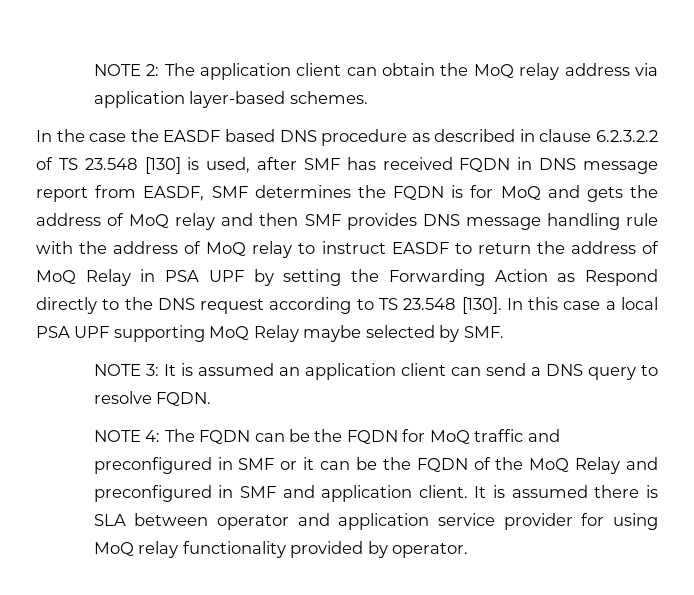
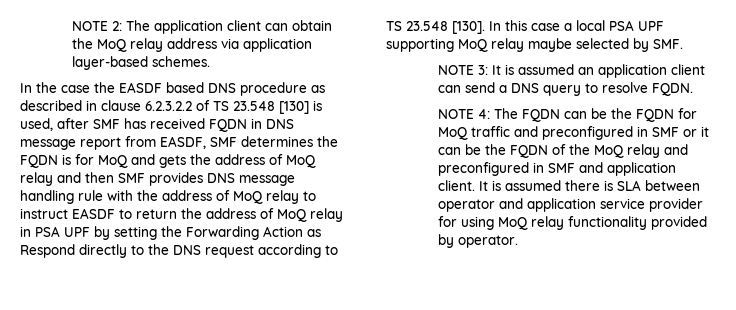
- In the case the EASDF based DNS procedure as described in clause 6.2.3.2.2 of TS 23.548 [130] is used, after SMF has received FQDN in DNS message report from EASDF, SMF determines the FQDN is for MoQ and gets the address of MoQ relay and then SMF provides DNS message handling rule with the address of MoQ relay to instruct EASDF to return the address of MoQ Relay in PSA UPF by setting the Forwarding Action as Respond directly to the DNS request according to TS 23.548 [130].
+ In the case the EASDF based DNS procedure as described in clause 6.2.3.2.2 of TS 23.548 [130] is used, after SMF has received FQDN in DNS message report from EASDF, SMF determines the FQDN is for MoQ and gets the address of MoQ relay and then SMF provides DNS message handling rule with the address of MoQ relay to instruct EASDF to return the address of MoQ relay in PSA UPF by setting the Forwarding Action as Respond directly to the DNS request according to TS 23.548 [130].
- In this case a local PSA UPF supporting MoQ Relay maybe selected by SMF.
+ In this case a local PSA UPF supporting MoQ relay maybe selected by SMF.
- NOTE 4: The FQDN can be the FQDN for MoQ traffic and preconfigured in SMF or it can be the FQDN of the MoQ Relay and preconfigured in SMF and application client.
+ NOTE 4: The FQDN can be the FQDN for MoQ traffic and preconfigured in SMF or it can be the FQDN of the MoQ relay and preconfigured in SMF and application client.

